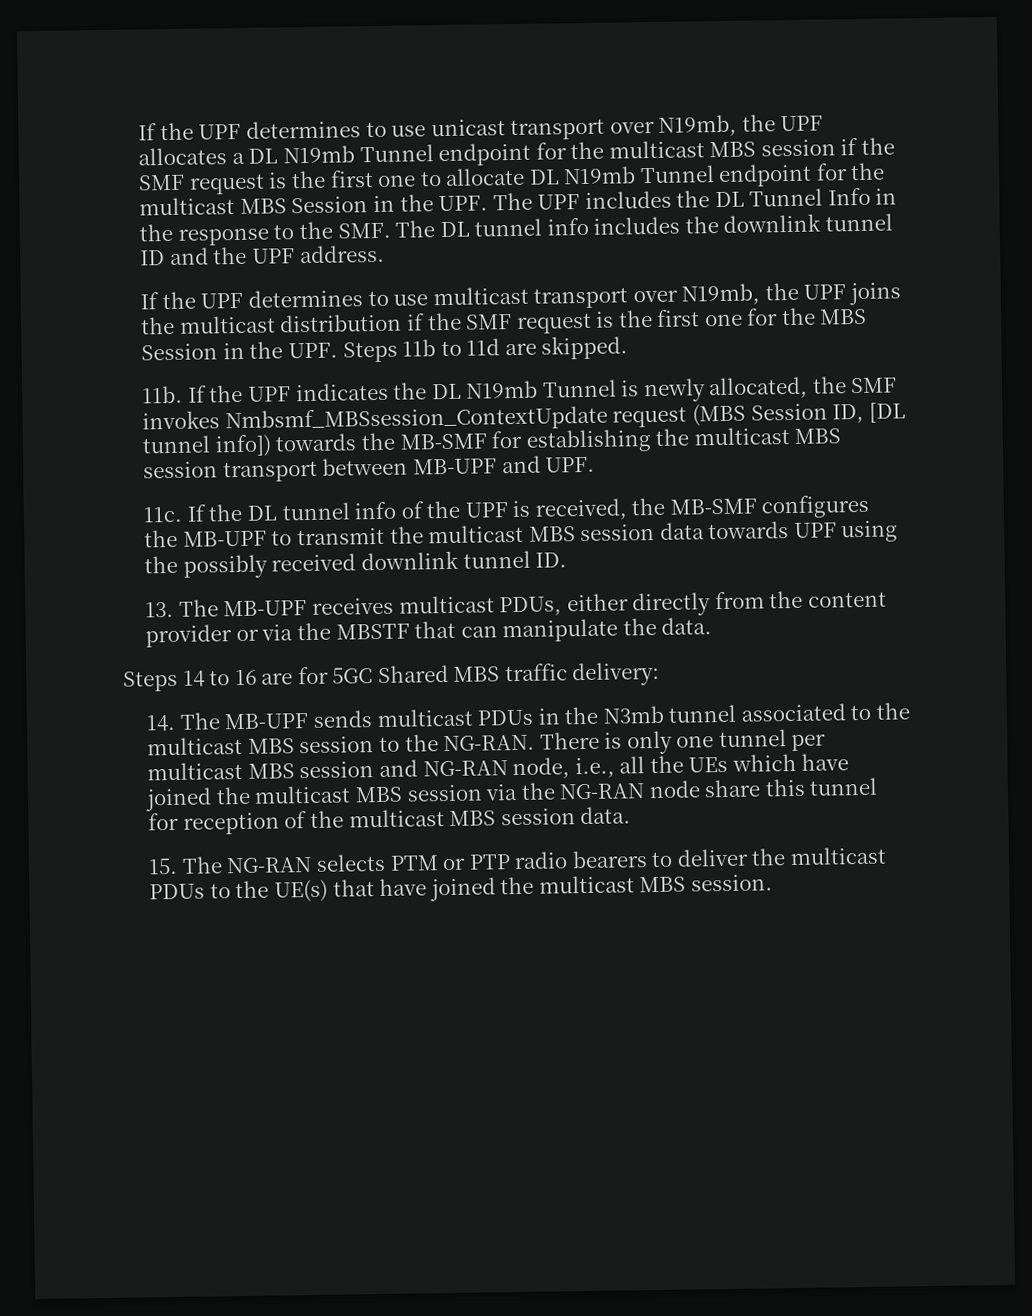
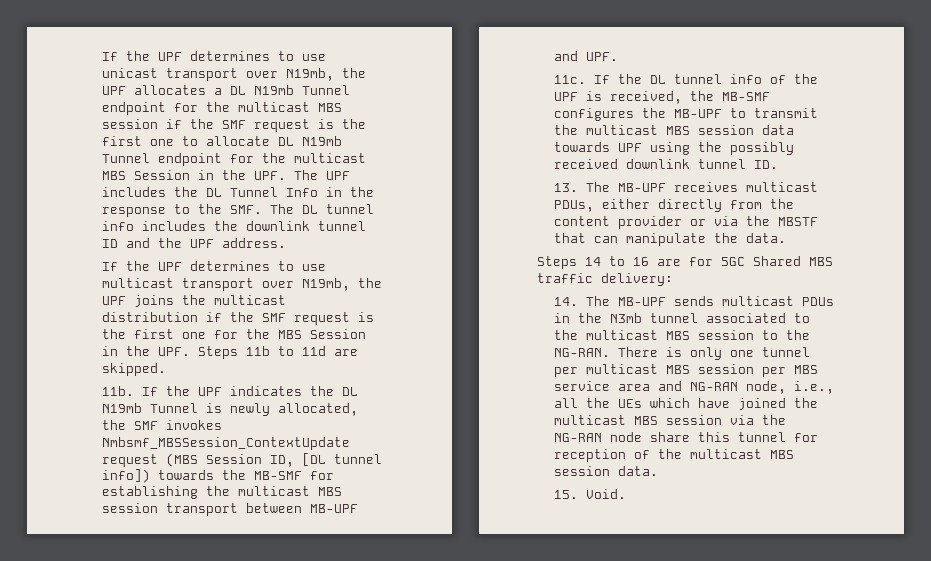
- If the UPF indicates the DL N19mb Tunnel is newly allocated, the SMF invokes Nmbsmf_MBSsession_ContextUpdate request (MBS Session ID, [DL tunnel info]) towards the MB-SMF for establishing the multicast MBS session transport between MB-UPF and UPF.
+ If the UPF indicates the DL N19mb Tunnel is newly allocated, the SMF invokes Nmbsmf_MBSSession_ContextUpdate request (MBS Session ID, [DL tunnel info]) towards the MB-SMF for establishing the multicast MBS session transport between MB-UPF and UPF.
- There is only one tunnel per multicast MBS session and NG-RAN node, i.e., all the UEs which have joined the multicast MBS session via the NG-RAN node share this tunnel for reception of the multicast MBS session data.
+ There is only one tunnel per multicast MBS session per MBS service area and NG-RAN node, i.e., all the UEs which have joined the multicast MBS session via the NG-RAN node share this tunnel for reception of the multicast MBS session data.
- 15. The NG-RAN selects PTM or PTP radio bearers to deliver the multicast PDUs to the UE(s) that have joined the multicast MBS session.
+ 15. Void.

